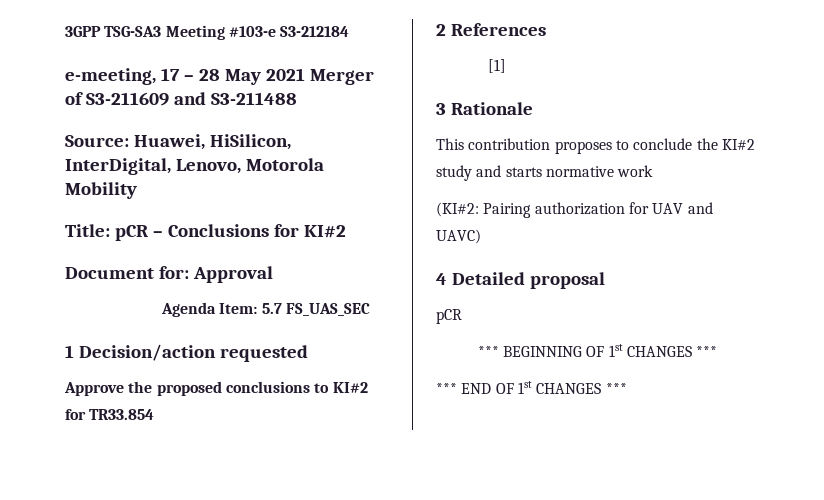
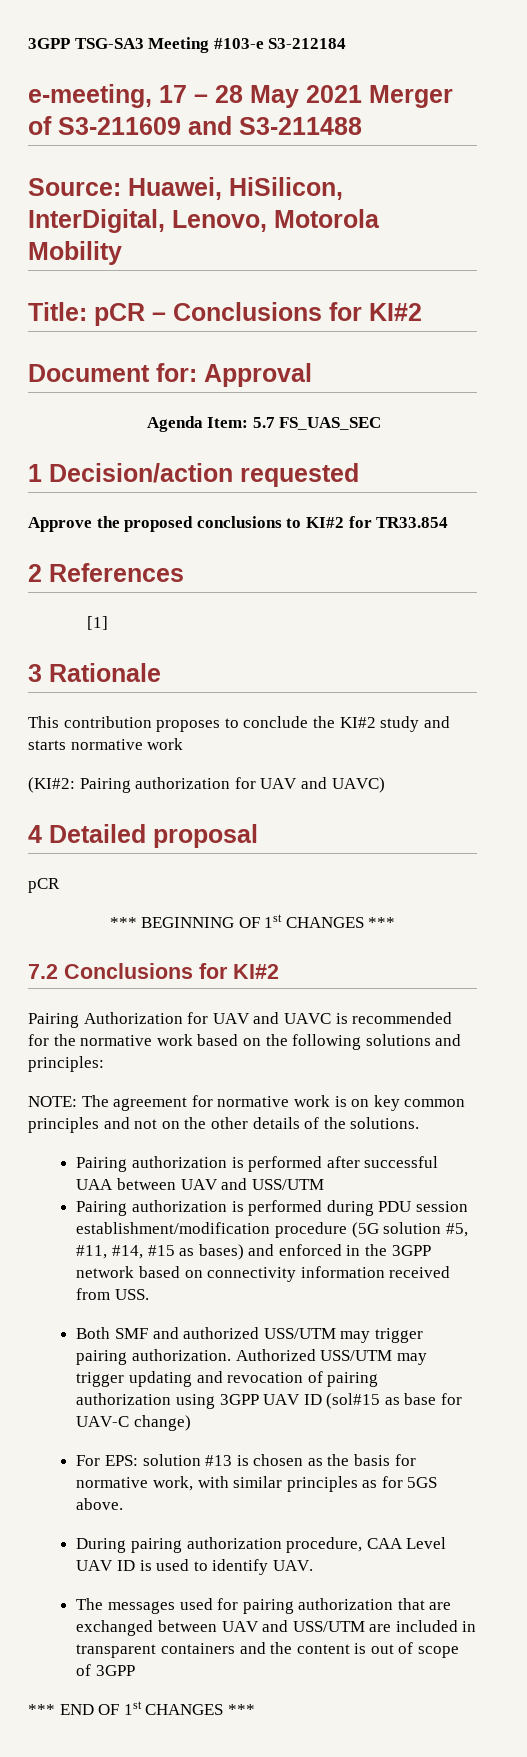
+ 7.2 Conclusions for KI#2
+ Pairing Authorization for UAV and UAVC is recommended for the normative work based on the following solutions and principles:
+ NOTE: The agreement for normative work is on key common principles and not on the other details of the solutions.
+ Pairing authorization is performed after successful UAA between UAV and USS/UTM
+ Pairing authorization is performed during PDU session establishment/modification procedure (5G solution #5, #11, #14, #15 as bases) and enforced in the 3GPP network based on connectivity information received from USS.
+ Both SMF and authorized USS/UTM may trigger pairing authorization. Authorized USS/UTM may trigger updating and revocation of pairing authorization using 3GPP UAV ID (sol#15 as base for UAV-C change)
+ For EPS: solution #13 is chosen as the basis for normative work, with similar principles as for 5GS above.
+ During pairing authorization procedure, CAA Level UAV ID is used to identify UAV.
+ The messages used for pairing authorization that are exchanged between UAV and USS/UTM are included in transparent containers and the content is out of scope of 3GPP

